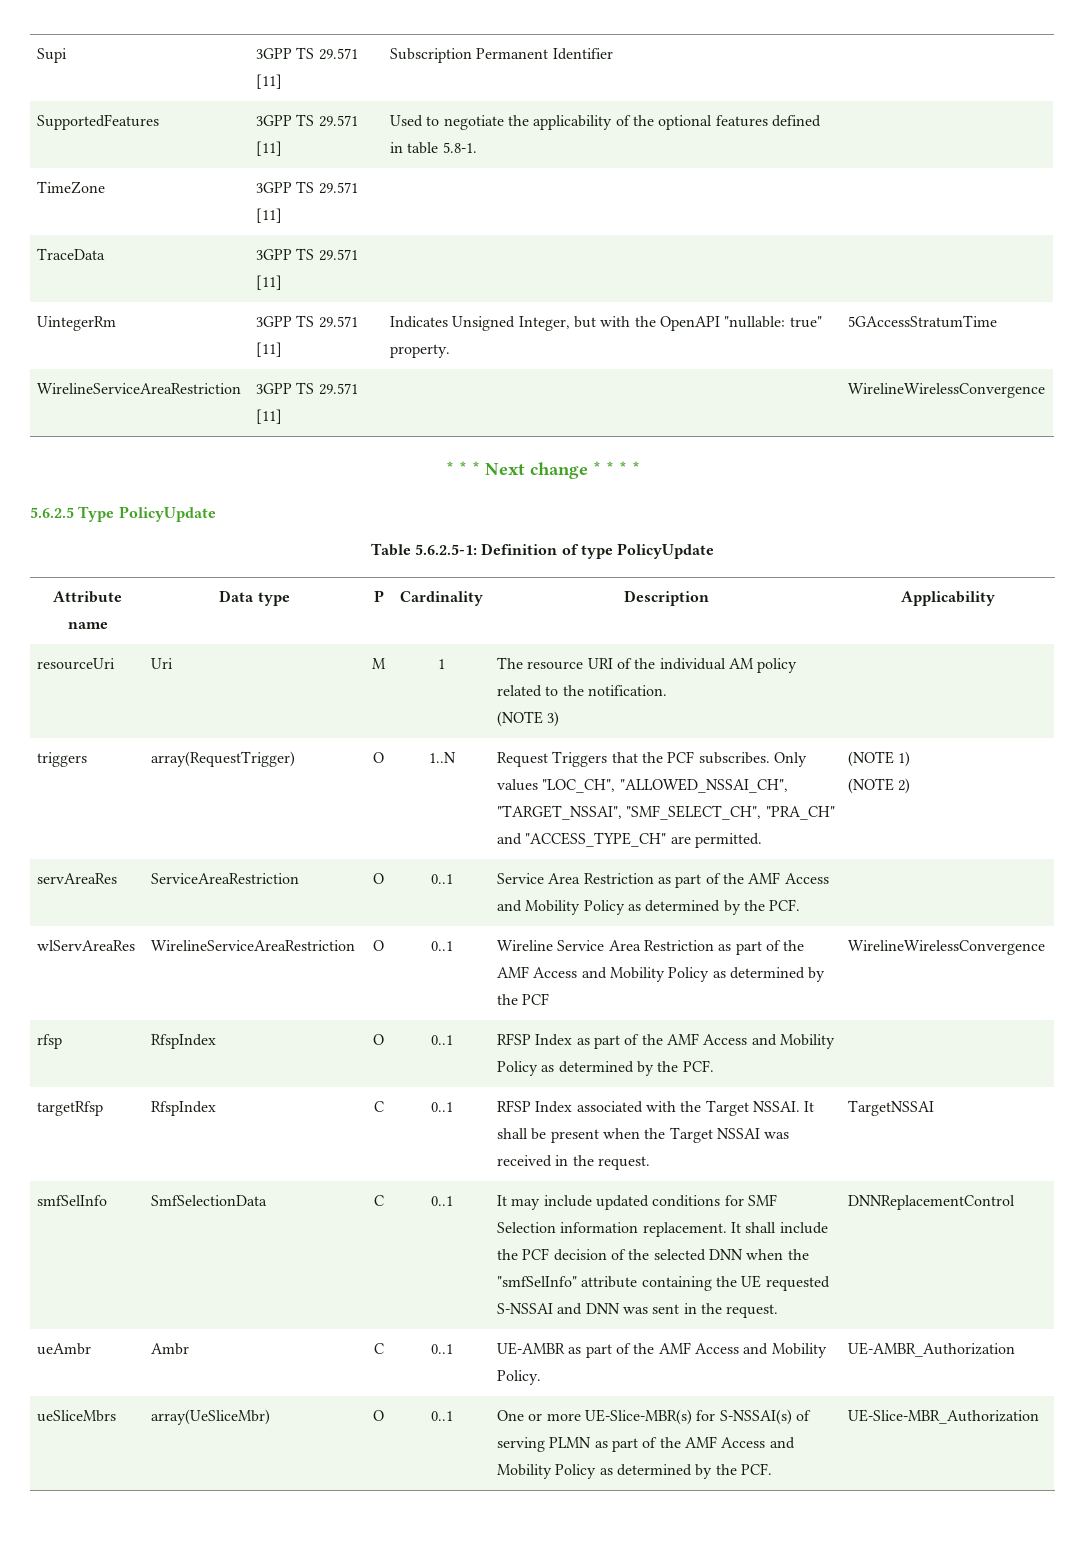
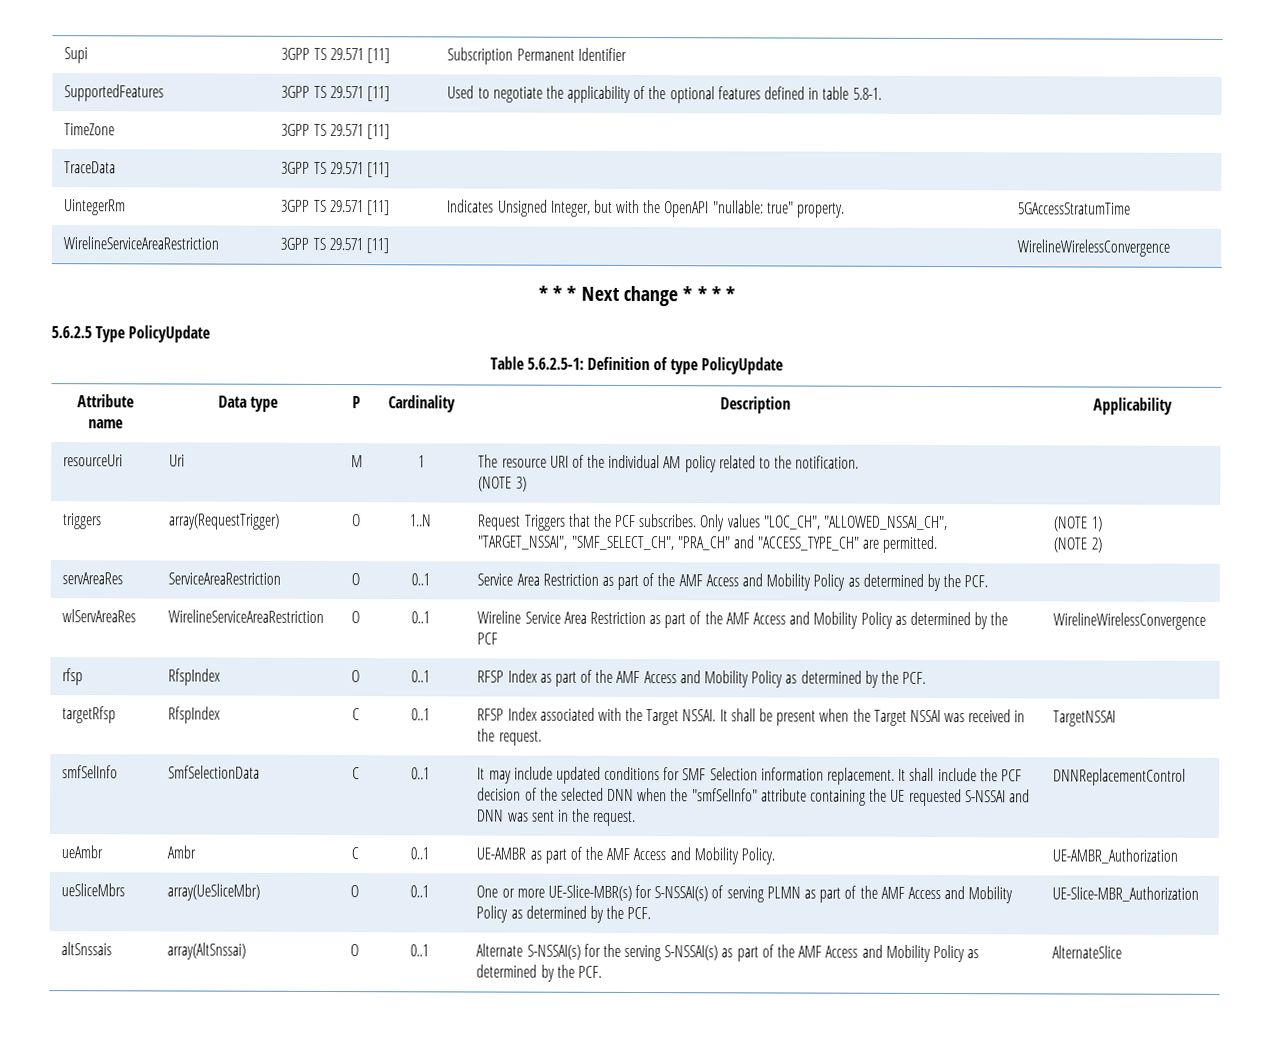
+ altSnssais | array(AltSnssai) | O | 0..1 | Alternate S-NSSAI(s) for the serving S-NSSAI(s) as part of the AMF Access and Mobility Policy as determined by the PCF. | AlternateSlice

